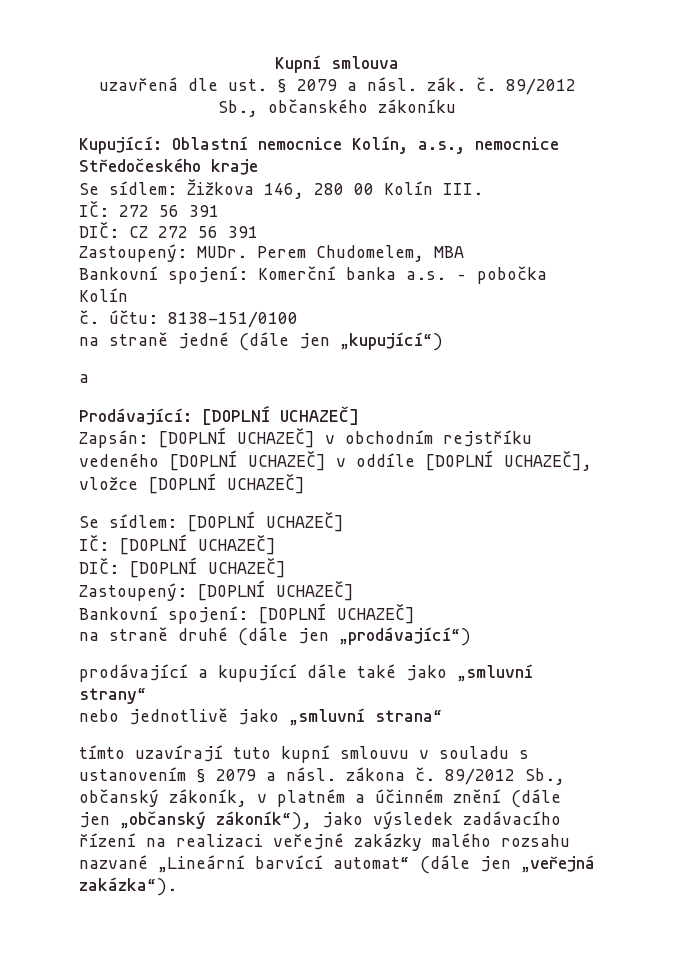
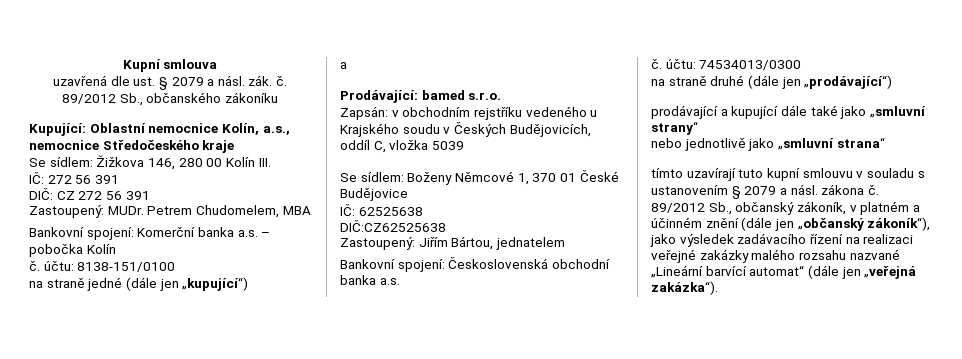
- Perem Chudomelem, MBA
+ Petrem Chudomelem, MBA
- Prodávající: [DOPLNÍ UCHAZEČ]
+ Prodávající: bamed s.r.o.
- Zapsán: [DOPLNÍ UCHAZEČ] v obchodním rejstříku vedeného [DOPLNÍ UCHAZEČ] v oddíle [DOPLNÍ UCHAZEČ], vložce [DOPLNÍ UCHAZEČ]
- Se sídlem: [DOPLNÍ UCHAZEČ]
- IČ: [DOPLNÍ UCHAZEČ]
- DIČ: [DOPLNÍ UCHAZEČ]
- Zastoupený: [DOPLNÍ UCHAZEČ]
- Bankovní spojení: [DOPLNÍ UCHAZEČ]
+ Zapsán: v obchodním rejstříku vedeného u Krajského soudu v Českých Budějovicích, oddíl C, vložka 5039
+ Se sídlem: Boženy Němcové 1, 370 01 České Budějovice
+ IČ: 62525638
+ DIČ:CZ62525638
+ Zastoupený: Jiřím Bártou, jednatelem
+ Bankovní spojení: Československá obchodní banka a.s.
+ č. účtu: 74534013/0300

